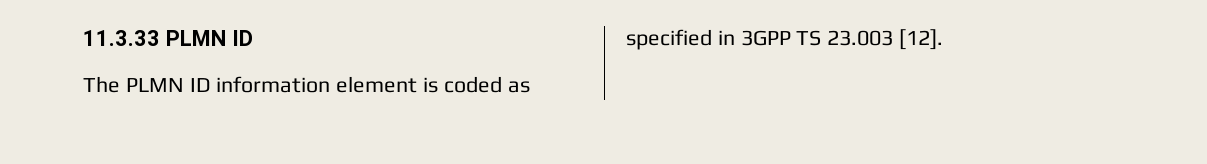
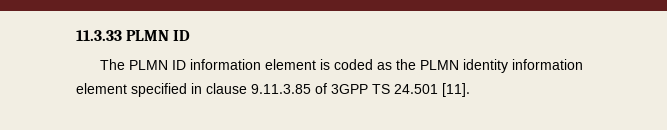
- The PLMN ID information element is coded as specified in 3GPP TS 23.003 [12].
+ The PLMN ID information element is coded as the PLMN identity information element specified in clause 9.11.3.85 of 3GPP TS 24.501 [11].

